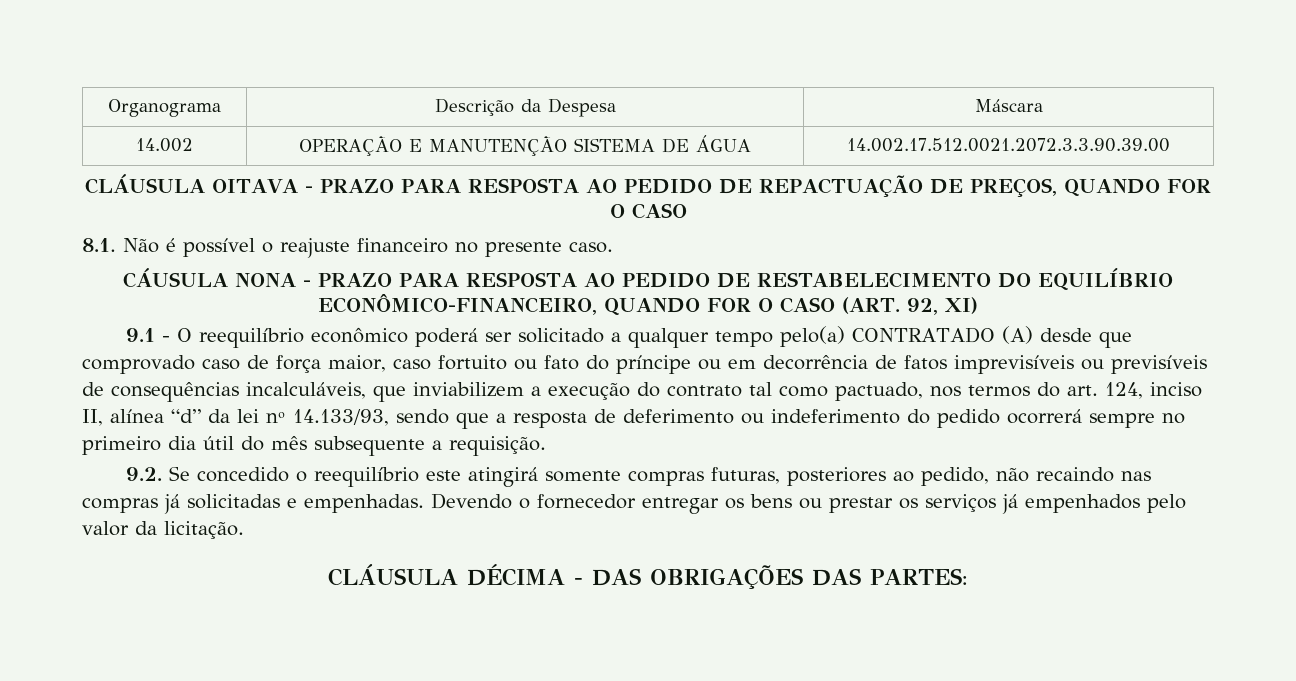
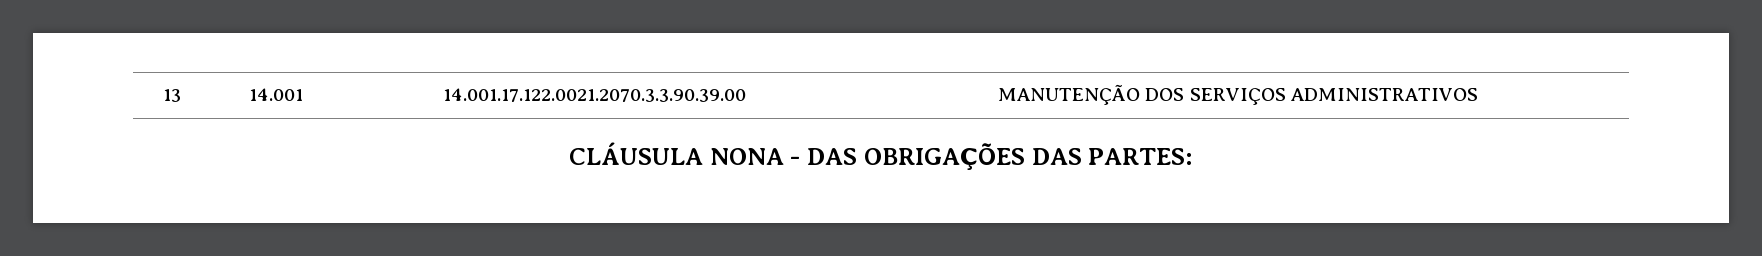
- Organograma | Descrição da Despesa | Máscara
- 14.002 | OPERAÇÃO E MANUTENÇÃO SISTEMA DE ÁGUA | 14.002.17.512.0021.2072.3.3.90.39.00
- CLÁUSULA OITAVA - PRAZO PARA RESPOSTA AO PEDIDO DE REPACTUAÇÃO DE PREÇOS, QUANDO FOR O CASO
- 8.1. Não é possível o reajuste financeiro no presente caso.
- CÁUSULA NONA - PRAZO PARA RESPOSTA AO PEDIDO DE RESTABELECIMENTO DO EQUILÍBRIO ECONÔMICO-FINANCEIRO, QUANDO FOR O CASO (ART. 92, XI)
- 9.1 - O reequilíbrio econômico poderá ser solicitado a qualquer tempo pelo(a) CONTRATADO (A) desde que comprovado caso de força maior, caso fortuito ou fato do príncipe ou em decorrência de fatos imprevisíveis ou previsíveis de consequências incalculáveis, que inviabilizem a execução do contrato tal como pactuado, nos termos do art. 124, inciso II, alínea “d” da lei nº 14.133/93, sendo que a resposta de deferimento ou indeferimento do pedido ocorrerá sempre no primeiro dia útil do mês subsequente a requisição.
- 9.2. Se concedido o reequilíbrio este atingirá somente compras futuras, posteriores ao pedido, não recaindo nas compras já solicitadas e empenhadas. Devendo o fornecedor entregar os bens ou prestar os serviços já empenhados pelo valor da licitação.
- CLÁUSULA DÉCIMA - DAS OBRIGAÇÕES DAS PARTES:
+ 13 | 14.001 | 14.001.17.122.0021.2070.3.3.90.39.00 | MANUTENÇÃO DOS SERVIÇOS ADMINISTRATIVOS
+ CLÁUSULA NONA - DAS OBRIGAÇÕES DAS PARTES:

